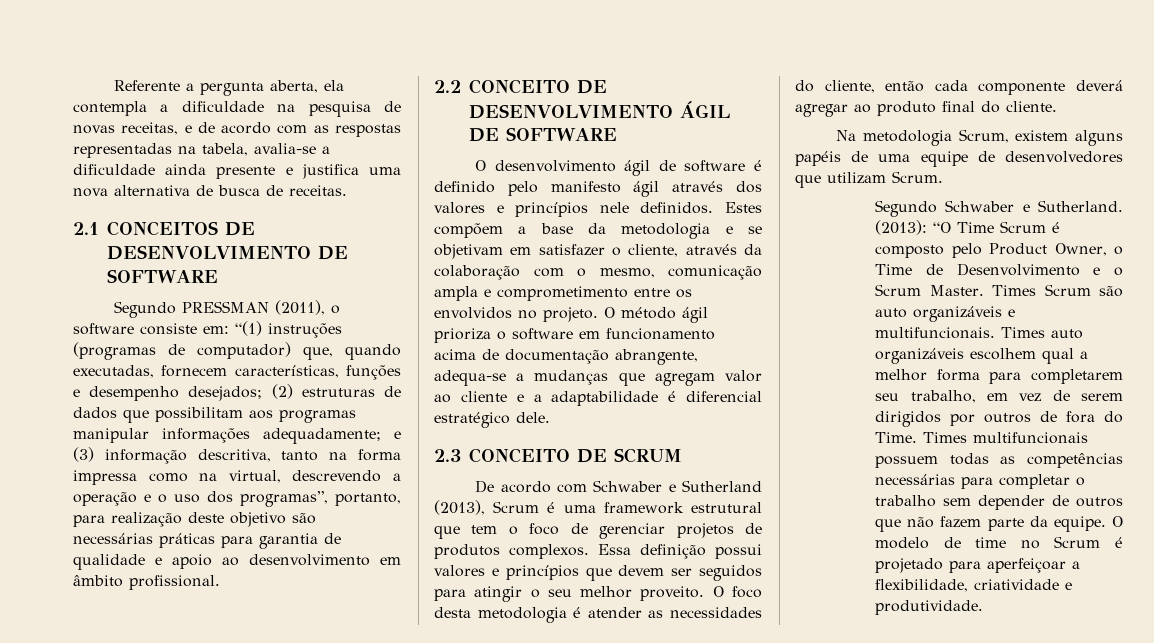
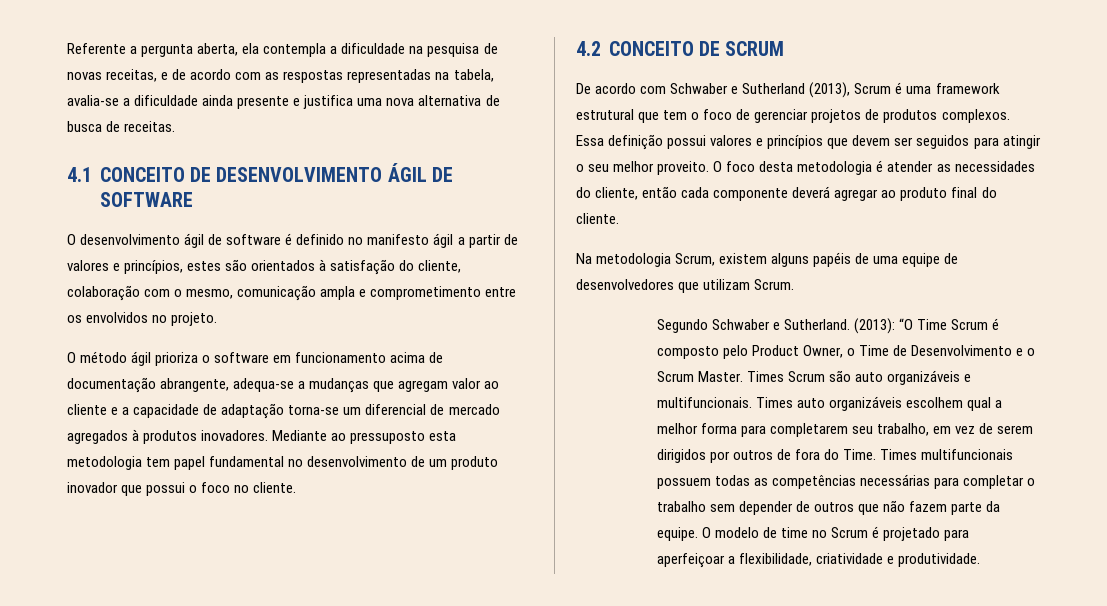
- 2.1 CONCEITOS DE DESENVOLVIMENTO DE SOFTWARE
- Segundo PRESSMAN (2011), o software consiste em: “(1) instruções (programas de computador) que, quando executadas, fornecem características, funções e desempenho desejados; (2) estruturas de dados que possibilitam aos programas manipular informações adequadamente; e (3) informação descritiva, tanto na forma impressa como na virtual, descrevendo a operação e o uso dos programas”, portanto, para realização deste objetivo são necessárias práticas para garantia de qualidade e apoio ao desenvolvimento em âmbito profissional.
- 2.2 CONCEITO DE DESENVOLVIMENTO ÁGIL DE SOFTWARE
+ 4.1 CONCEITO DE DESENVOLVIMENTO ÁGIL DE SOFTWARE
- O desenvolvimento ágil de software é definido pelo manifesto ágil através dos valores e princípios nele definidos. Estes compõem a base da metodologia e se objetivam em satisfazer o cliente, através da colaboração com o mesmo, comunicação ampla e comprometimento entre os envolvidos no projeto. O método ágil prioriza o software em funcionamento acima de documentação abrangente, adequa-se a mudanças que agregam valor ao cliente e a adaptabilidade é diferencial estratégico dele.
- 2.3 CONCEITO DE SCRUM
+ O desenvolvimento ágil de software é definido no manifesto ágil a partir de valores e princípios, estes são orientados à satisfação do cliente, colaboração com o mesmo, comunicação ampla e comprometimento entre os envolvidos no projeto.
+ O método ágil prioriza o software em funcionamento acima de documentação abrangente, adequa-se a mudanças que agregam valor ao cliente e a capacidade de adaptação torna-se um diferencial de mercado agregados à produtos inovadores. Mediante ao pressuposto esta metodologia tem papel fundamental no desenvolvimento de um produto inovador que possui o foco no cliente.
+ 4.2 CONCEITO DE SCRUM

